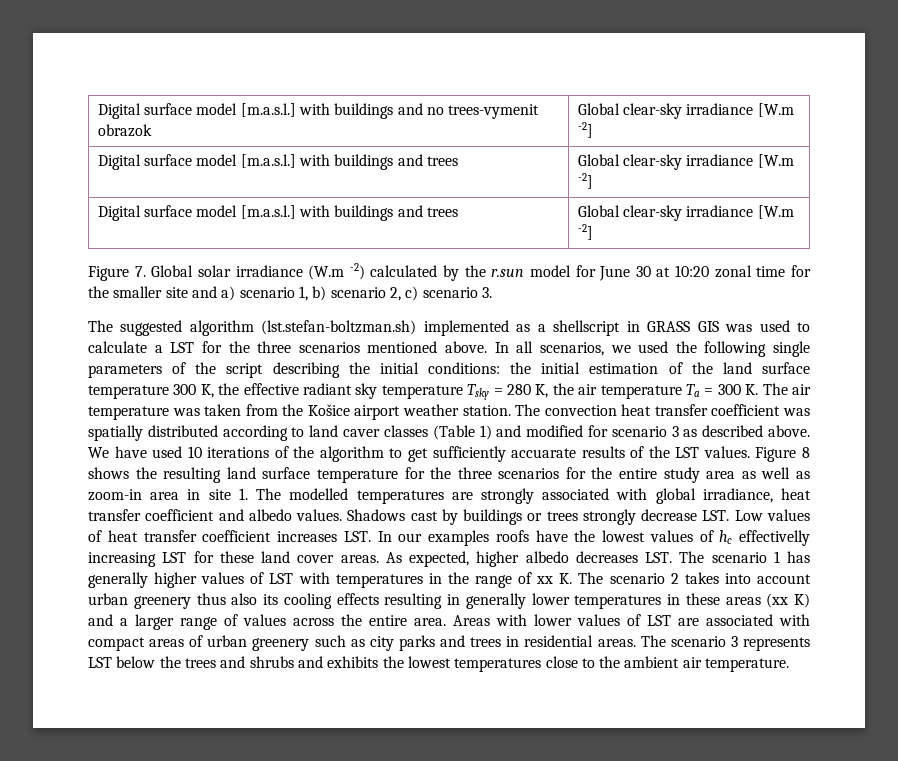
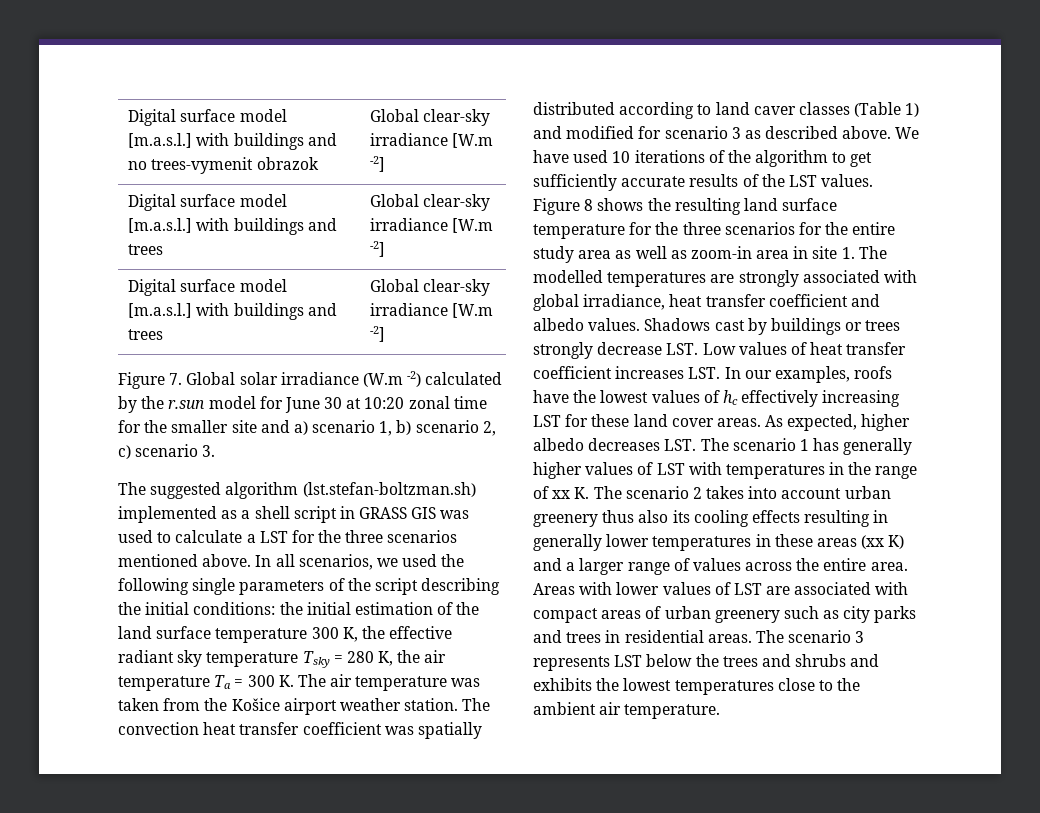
- The suggested algorithm (lst.stefan-boltzman.sh) implemented as a shellscript in GRASS GIS was used to calculate a LST for the three scenarios mentioned above.
+ The suggested algorithm (lst.stefan-boltzman.sh) implemented as a shell script in GRASS GIS was used to calculate a LST for the three scenarios mentioned above.
- We have used 10 iterations of the algorithm to get sufficiently accuarate results of the LST values.
+ We have used 10 iterations of the algorithm to get sufficiently accurate results of the LST values.
- Shadows cast by buildings or trees strongly decrease LST. Low values of heat transfer coefficient increases LST. In our examples roofs have the lowest values of hc effectivelly increasing LST for these land cover areas.
+ Shadows cast by buildings or trees strongly decrease LST. Low values of heat transfer coefficient increases LST. In our examples, roofs have the lowest values of hc effectively increasing LST for these land cover areas.

